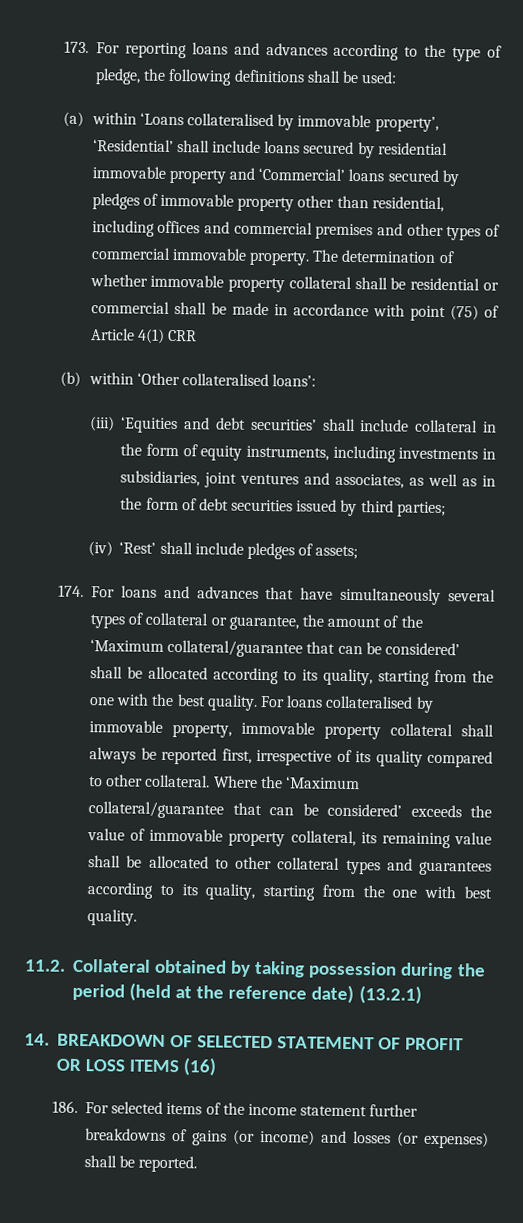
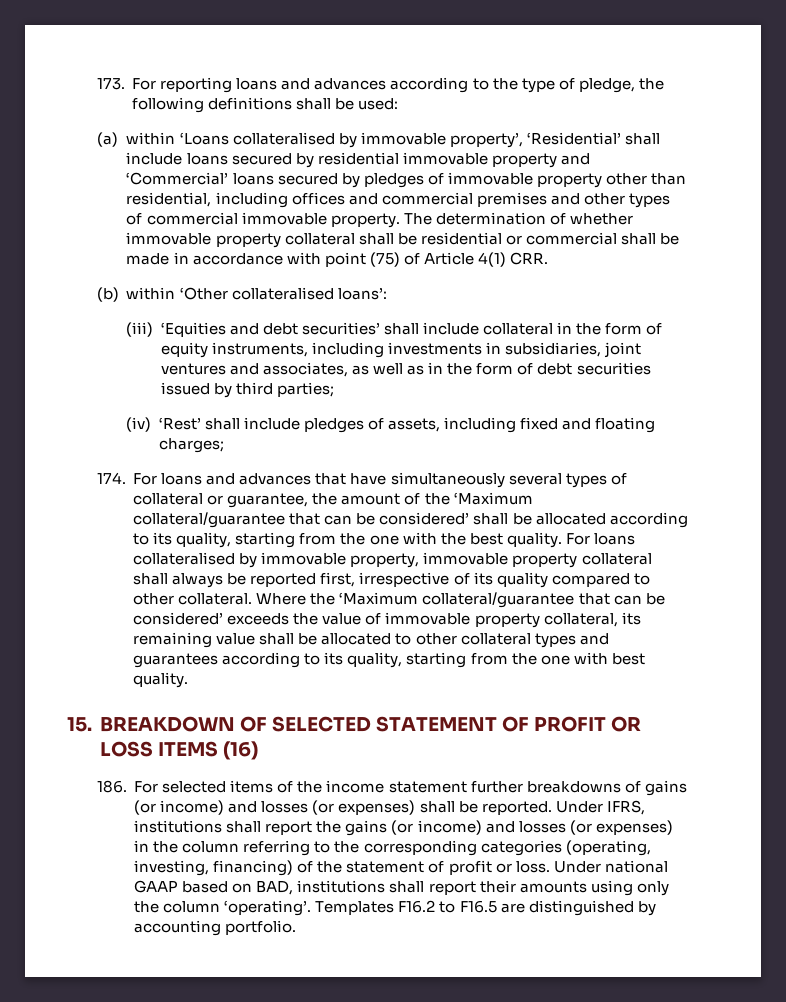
- The determination of whether immovable property collateral shall be residential or commercial shall be made in accordance with point (75) of Article 4(1) CRR
+ The determination of whether immovable property collateral shall be residential or commercial shall be made in accordance with point (75) of Article 4(1) CRR.
- (iv) ‘Rest’ shall include pledges of assets;
+ (iv) ‘Rest’ shall include pledges of assets, including fixed and floating charges;
- 11.2. Collateral obtained by taking possession during the period (held at the reference date) (13.2.1)
- 14. BREAKDOWN OF SELECTED STATEMENT OF PROFIT OR LOSS ITEMS (16)
+ 15. BREAKDOWN OF SELECTED STATEMENT OF PROFIT OR LOSS ITEMS (16)
+ Under IFRS, institutions shall report the gains (or income) and losses (or expenses) in the column referring to the corresponding categories (operating, investing, financing) of the statement of profit or loss. Under national GAAP based on BAD, institutions shall report their amounts using only the column ‘operating’. Templates F16.2 to F16.5 are distinguished by accounting portfolio.

